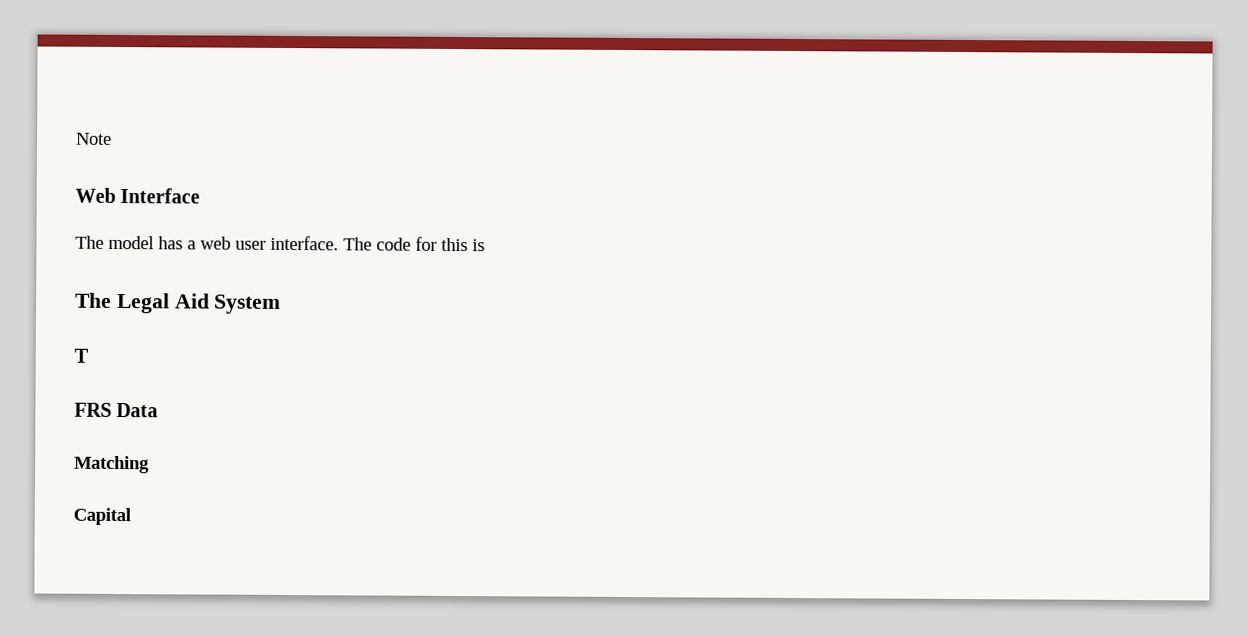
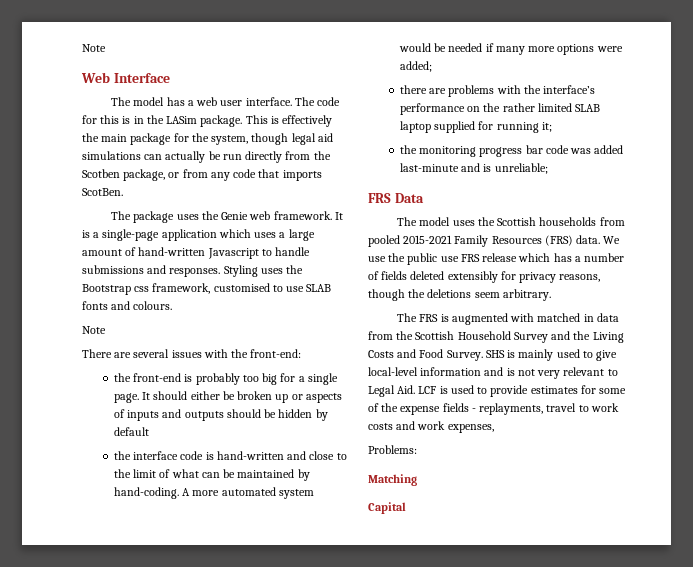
- The code for this is
- The Legal Aid System
- T
+ The code for this is in the LASim package. This is effectively the main package for the system, though legal aid simulations can actually be run directly from the Scotben package, or from any code that imports ScotBen.
+ The package uses the Genie web framework. It is a single-page application which uses a large amount of hand-written Javascript to handle submissions and responses. Styling uses the Bootstrap css framework, customised to use SLAB fonts and colours.
+ Note
+ There are several issues with the front-end:
+ the front-end is probably too big for a single page. It should either be broken up or aspects of inputs and outputs should be hidden by default
+ the interface code is hand-written and close to the limit of what can be maintained by hand-coding. A more automated system would be needed if many more options were added;
+ there are problems with the interface’s performance on the rather limited SLAB laptop supplied for running it;
+ the monitoring progress bar code was added last-minute and is unreliable;
  FRS Data
+ The model uses the Scottish households from pooled 2015-2021 Family Resources (FRS) data. We use the public use FRS release which has a number of fields deleted extensibly for privacy reasons, though the deletions seem arbitrary.
+ The FRS is augmented with matched in data from the Scottish Household Survey and the Living Costs and Food Survey. SHS is mainly used to give local-level information and is not very relevant to Legal Aid. LCF is used to provide estimates for some of the expense fields - replayments, travel to work costs and work expenses,
+ Problems:

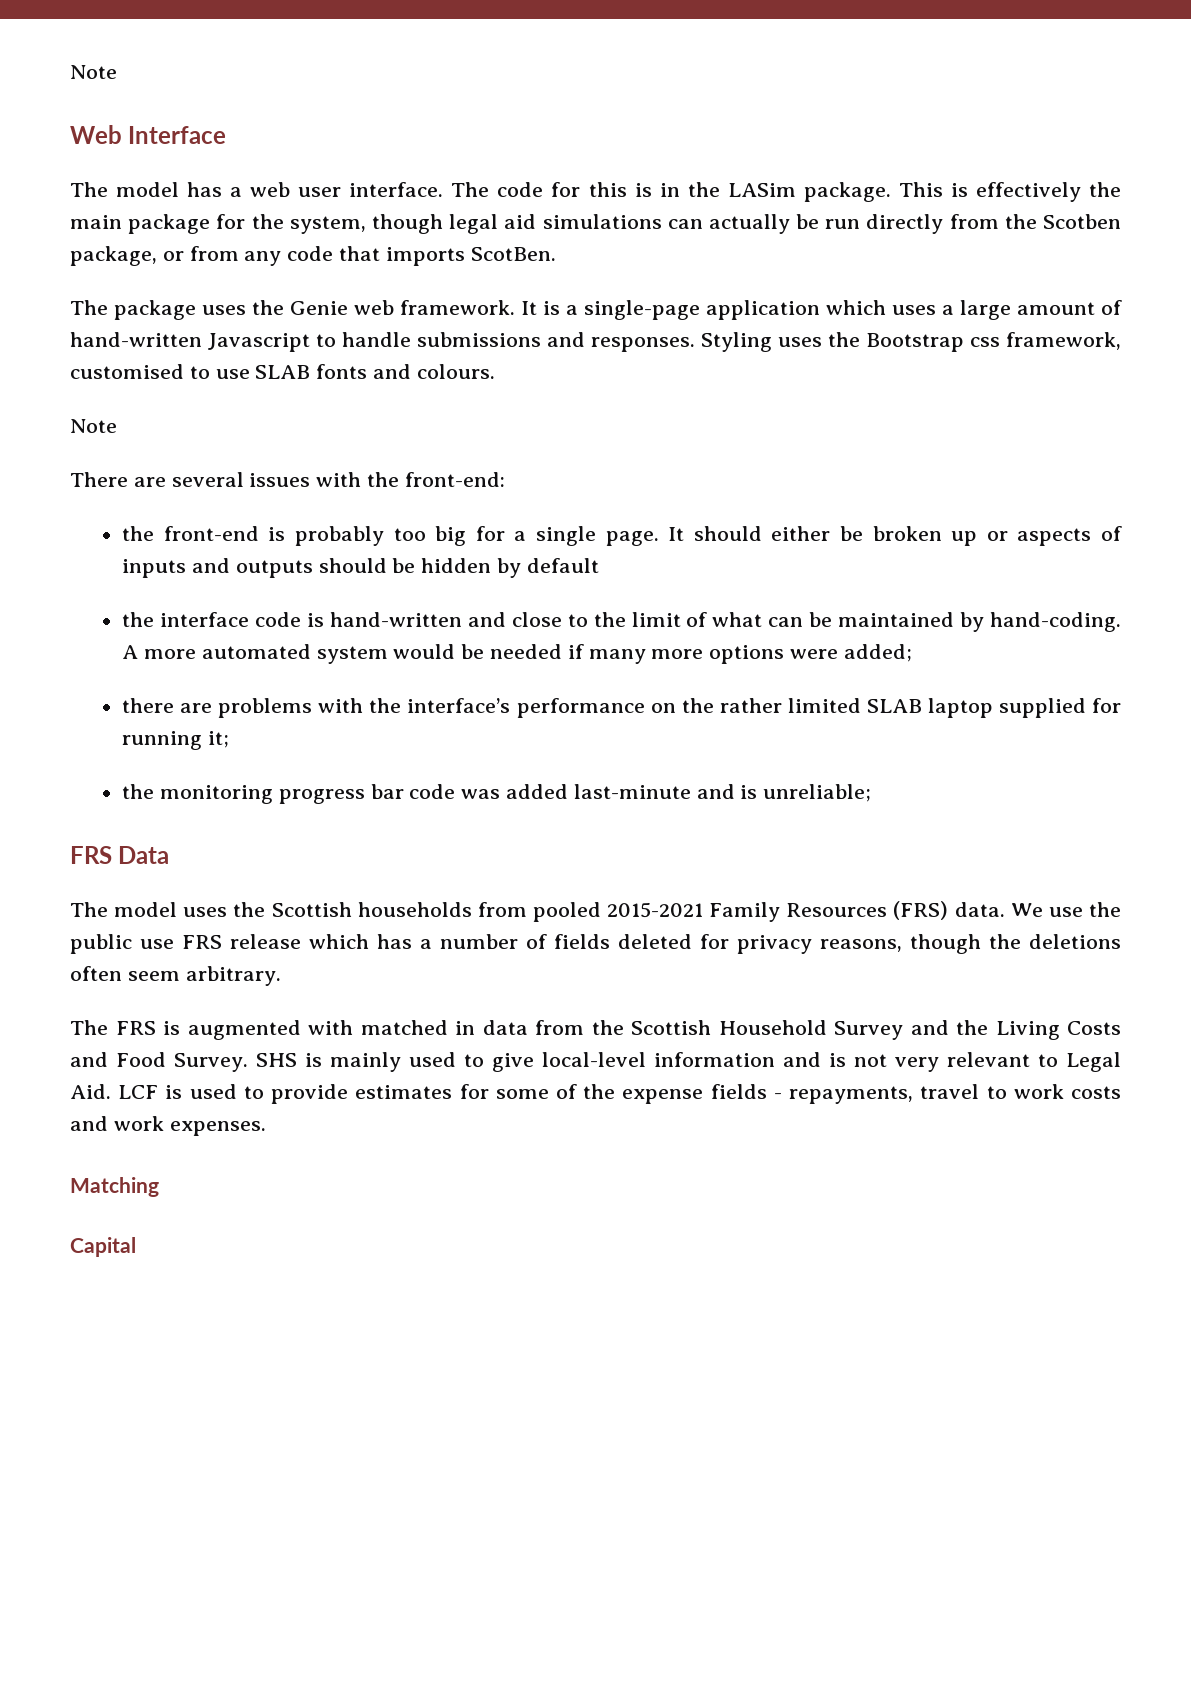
- We use the public use FRS release which has a number of fields deleted extensibly for privacy reasons, though the deletions seem arbitrary.
+ We use the public use FRS release which has a number of fields deleted for privacy reasons, though the deletions often seem arbitrary.
- SHS is mainly used to give local-level information and is not very relevant to Legal Aid. LCF is used to provide estimates for some of the expense fields - replayments, travel to work costs and work expenses,
- Problems:
+ SHS is mainly used to give local-level information and is not very relevant to Legal Aid. LCF is used to provide estimates for some of the expense fields - repayments, travel to work costs and work expenses.

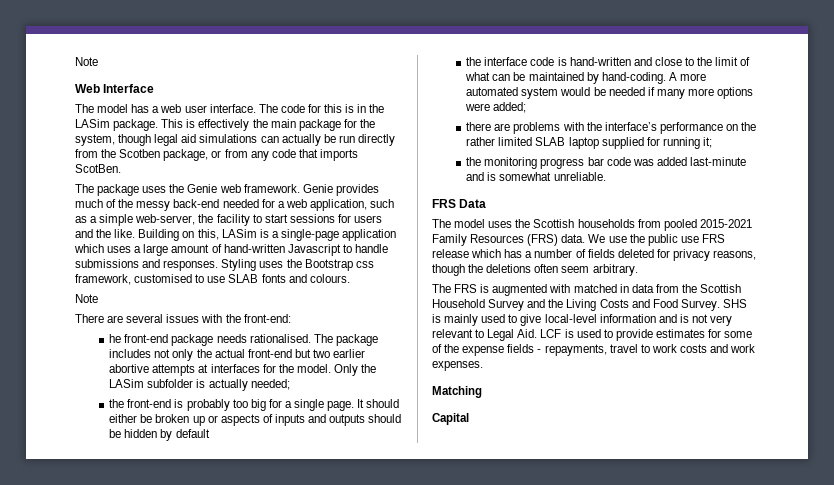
- It is a single-page application which uses a large amount of hand-written Javascript to handle submissions and responses.
+ Genie provides much of the messy back-end needed for a web application, such as a simple web-server, the facility to start sessions for users and the like. Building on this, LASim is a single-page application which uses a large amount of hand-written Javascript to handle submissions and responses.
+ he front-end package needs rationalised. The package includes not only the actual front-end but two earlier abortive attempts at interfaces for the model. Only the LASim subfolder is actually needed;
- the monitoring progress bar code was added last-minute and is unreliable;
+ the monitoring progress bar code was added last-minute and is somewhat unreliable.

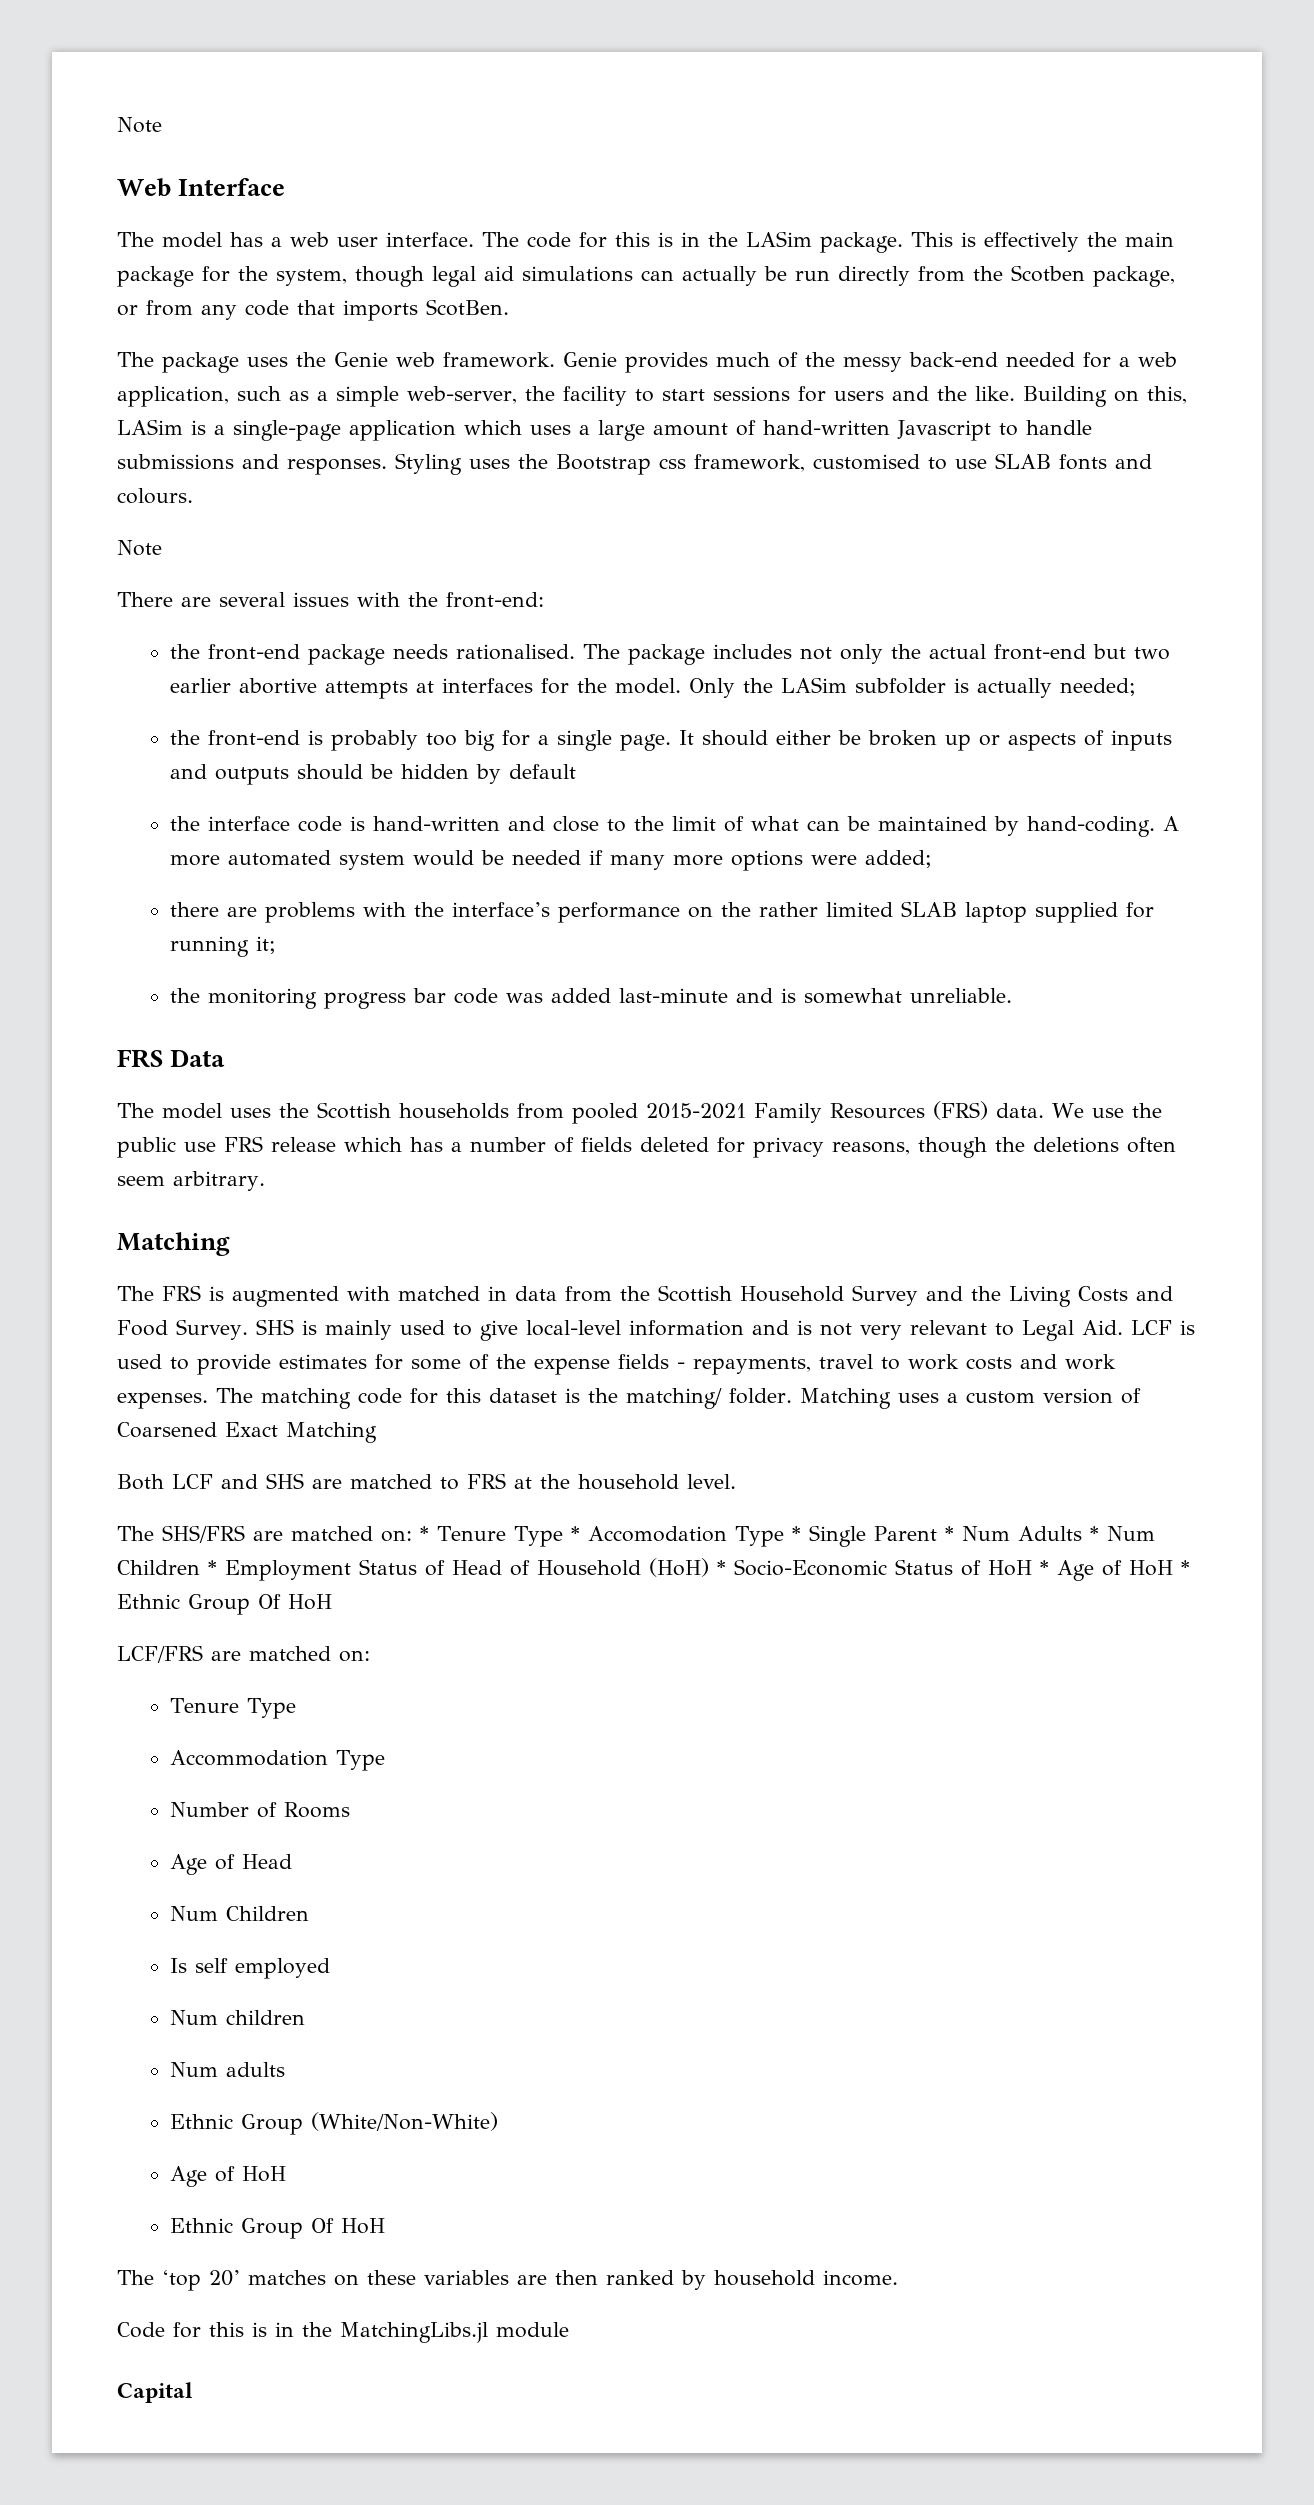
- he front-end package needs rationalised.
+ the front-end package needs rationalised.
  We use the public use FRS release which has a number of fields deleted for privacy reasons, though the deletions often seem arbitrary.
+ Matching
- SHS is mainly used to give local-level information and is not very relevant to Legal Aid. LCF is used to provide estimates for some of the expense fields - repayments, travel to work costs and work expenses.
- Matching
+ SHS is mainly used to give local-level information and is not very relevant to Legal Aid. LCF is used to provide estimates for some of the expense fields - repayments, travel to work costs and work expenses. The matching code for this dataset is the matching/ folder. Matching uses a custom version of Coarsened Exact Matching
+ Both LCF and SHS are matched to FRS at the household level.
+ The SHS/FRS are matched on: * Tenure Type * Accomodation Type * Single Parent * Num Adults * Num Children * Employment Status of Head of Household (HoH) * Socio-Economic Status of HoH * Age of HoH * Ethnic Group Of HoH
+ LCF/FRS are matched on:
+ Tenure Type
+ Accommodation Type
+ Number of Rooms
+ Age of Head
+ Num Children
+ Is self employed
+ Num children
+ Num adults
+ Ethnic Group (White/Non-White)
+ Age of HoH
+ Ethnic Group Of HoH
+ The ‘top 20’ matches on these variables are then ranked by household income.
+ Code for this is in the MatchingLibs.jl module

